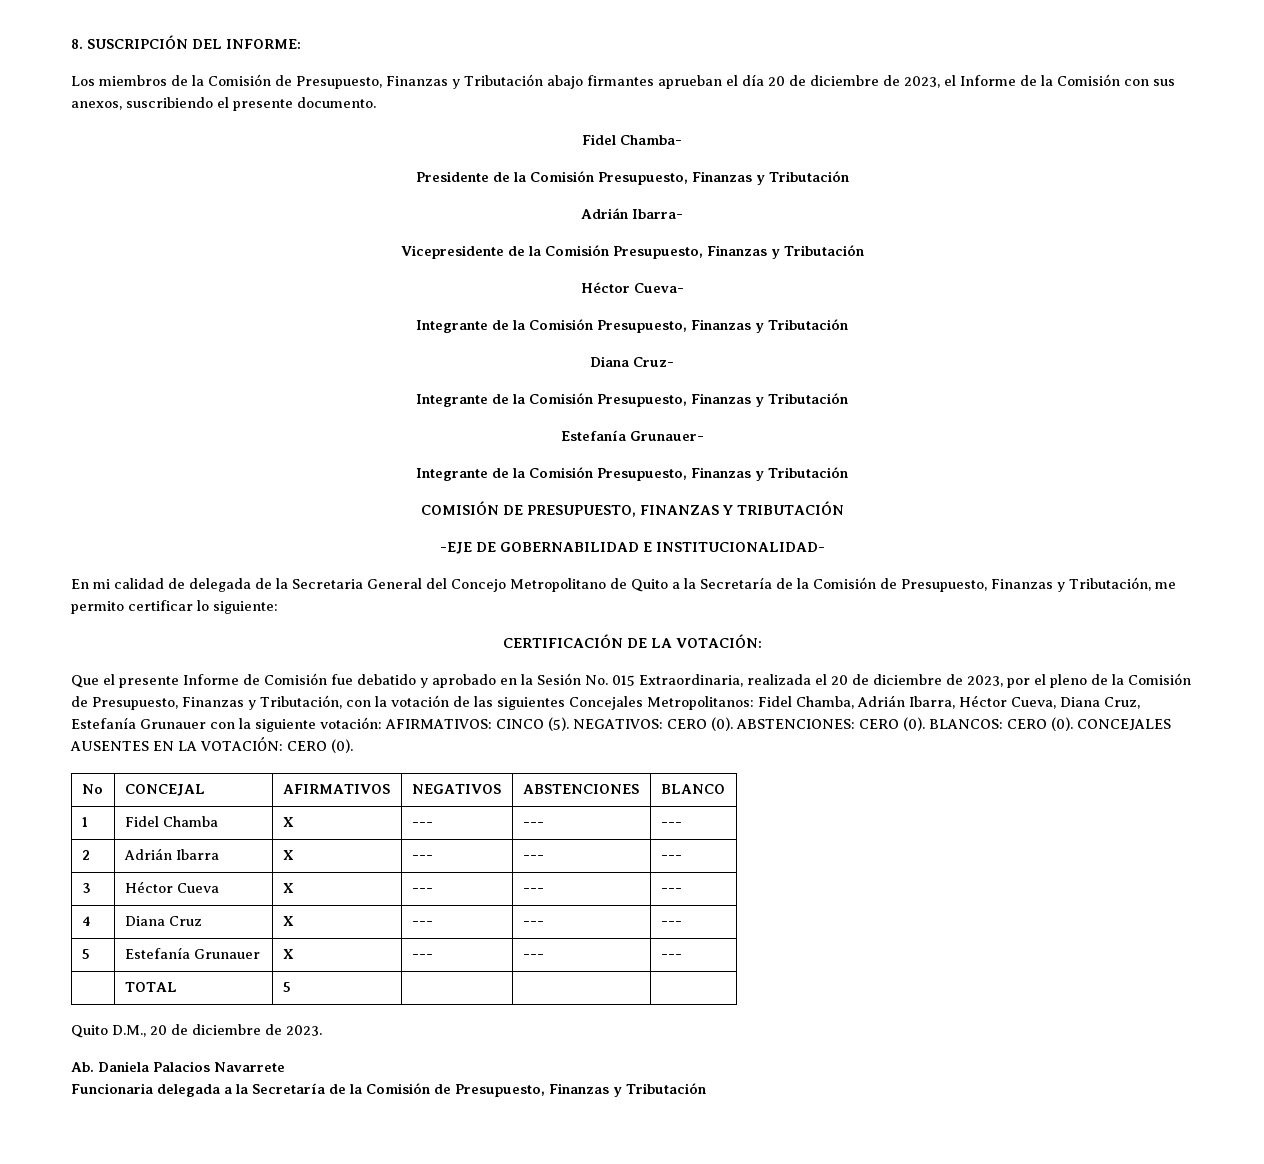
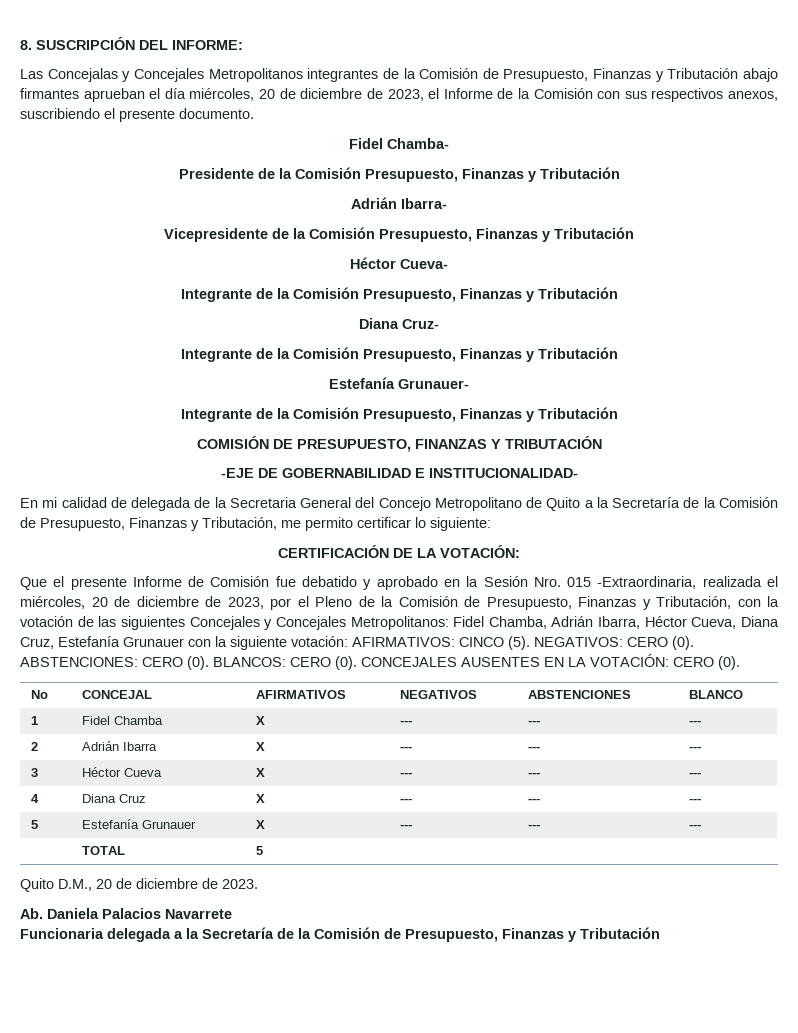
- Los miembros de la Comisión de Presupuesto, Finanzas y Tributación abajo firmantes aprueban el día 20 de diciembre de 2023, el Informe de la Comisión con sus anexos, suscribiendo el presente documento.
+ Las Concejalas y Concejales Metropolitanos integrantes de la Comisión de Presupuesto, Finanzas y Tributación abajo firmantes aprueban el día miércoles, 20 de diciembre de 2023, el Informe de la Comisión con sus respectivos anexos, suscribiendo el presente documento.
- Que el presente Informe de Comisión fue debatido y aprobado en la Sesión No. 015 Extraordinaria, realizada el 20 de diciembre de 2023, por el pleno de la Comisión de Presupuesto, Finanzas y Tributación, con la votación de las siguientes Concejales Metropolitanos: Fidel Chamba, Adrián Ibarra, Héctor Cueva, Diana Cruz, Estefanía Grunauer con la siguiente votación: AFIRMATIVOS: CINCO (5).
+ Que el presente Informe de Comisión fue debatido y aprobado en la Sesión Nro. 015 -Extraordinaria, realizada el miércoles, 20 de diciembre de 2023, por el Pleno de la Comisión de Presupuesto, Finanzas y Tributación, con la votación de las siguientes Concejales y Concejales Metropolitanos: Fidel Chamba, Adrián Ibarra, Héctor Cueva, Diana Cruz, Estefanía Grunauer con la siguiente votación: AFIRMATIVOS: CINCO (5).

